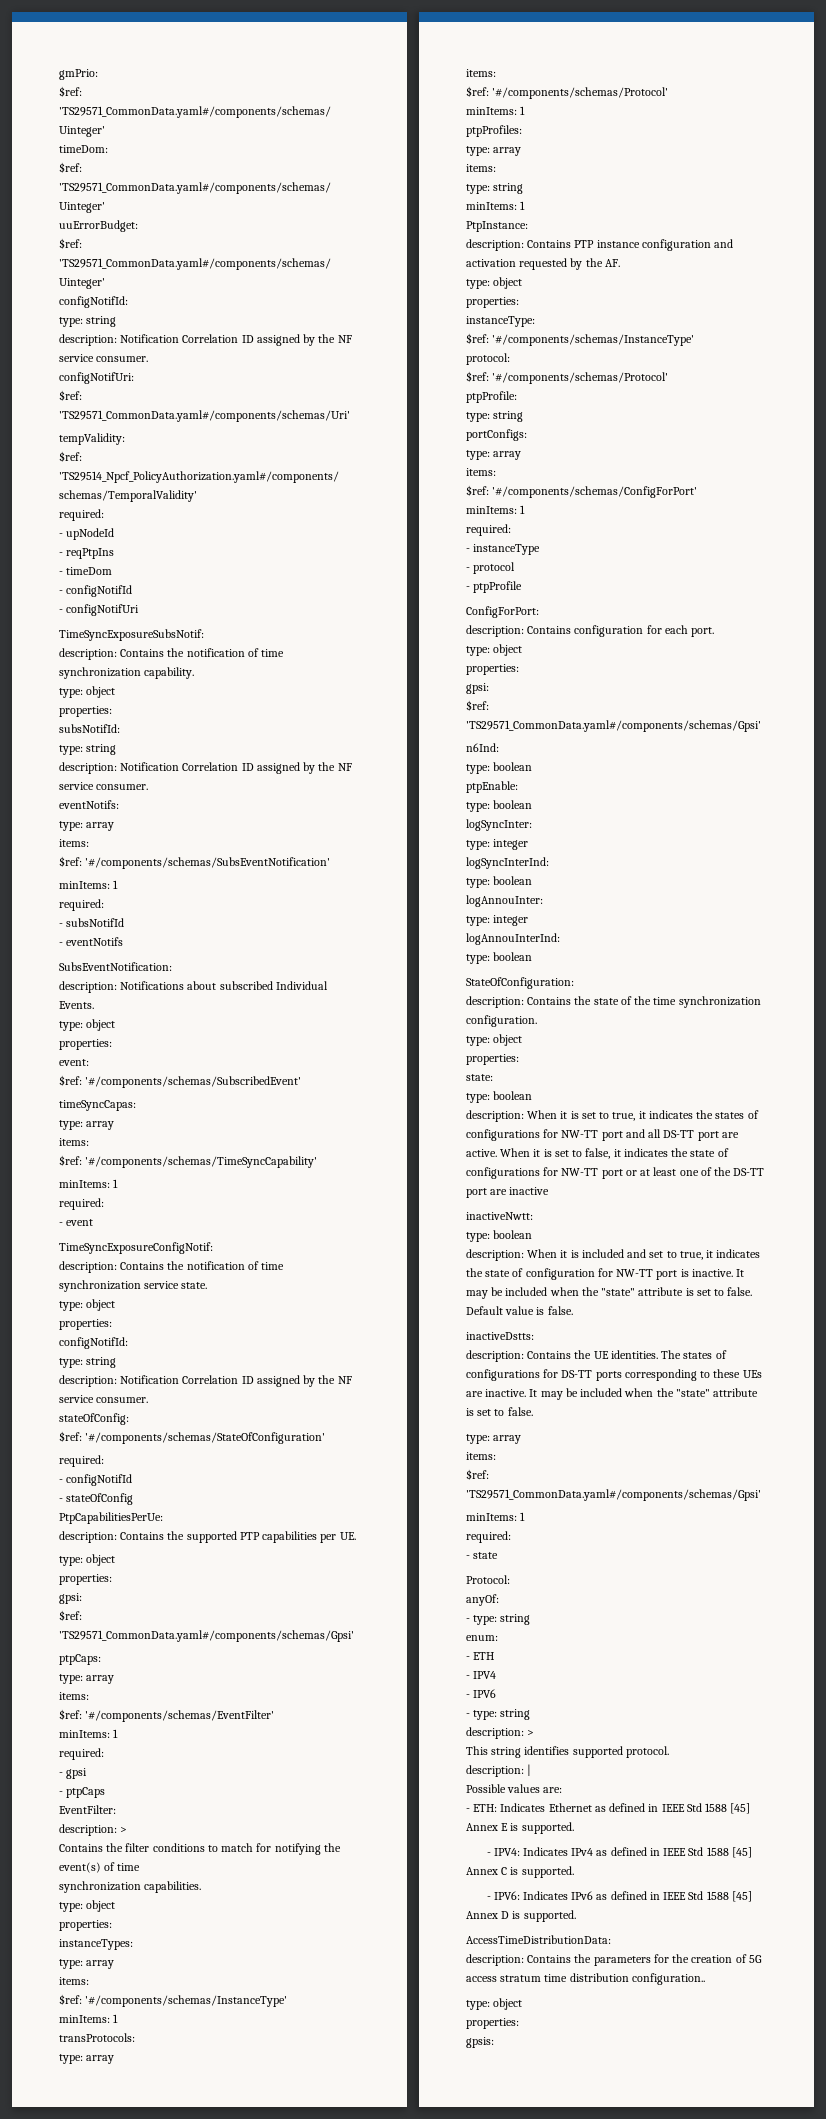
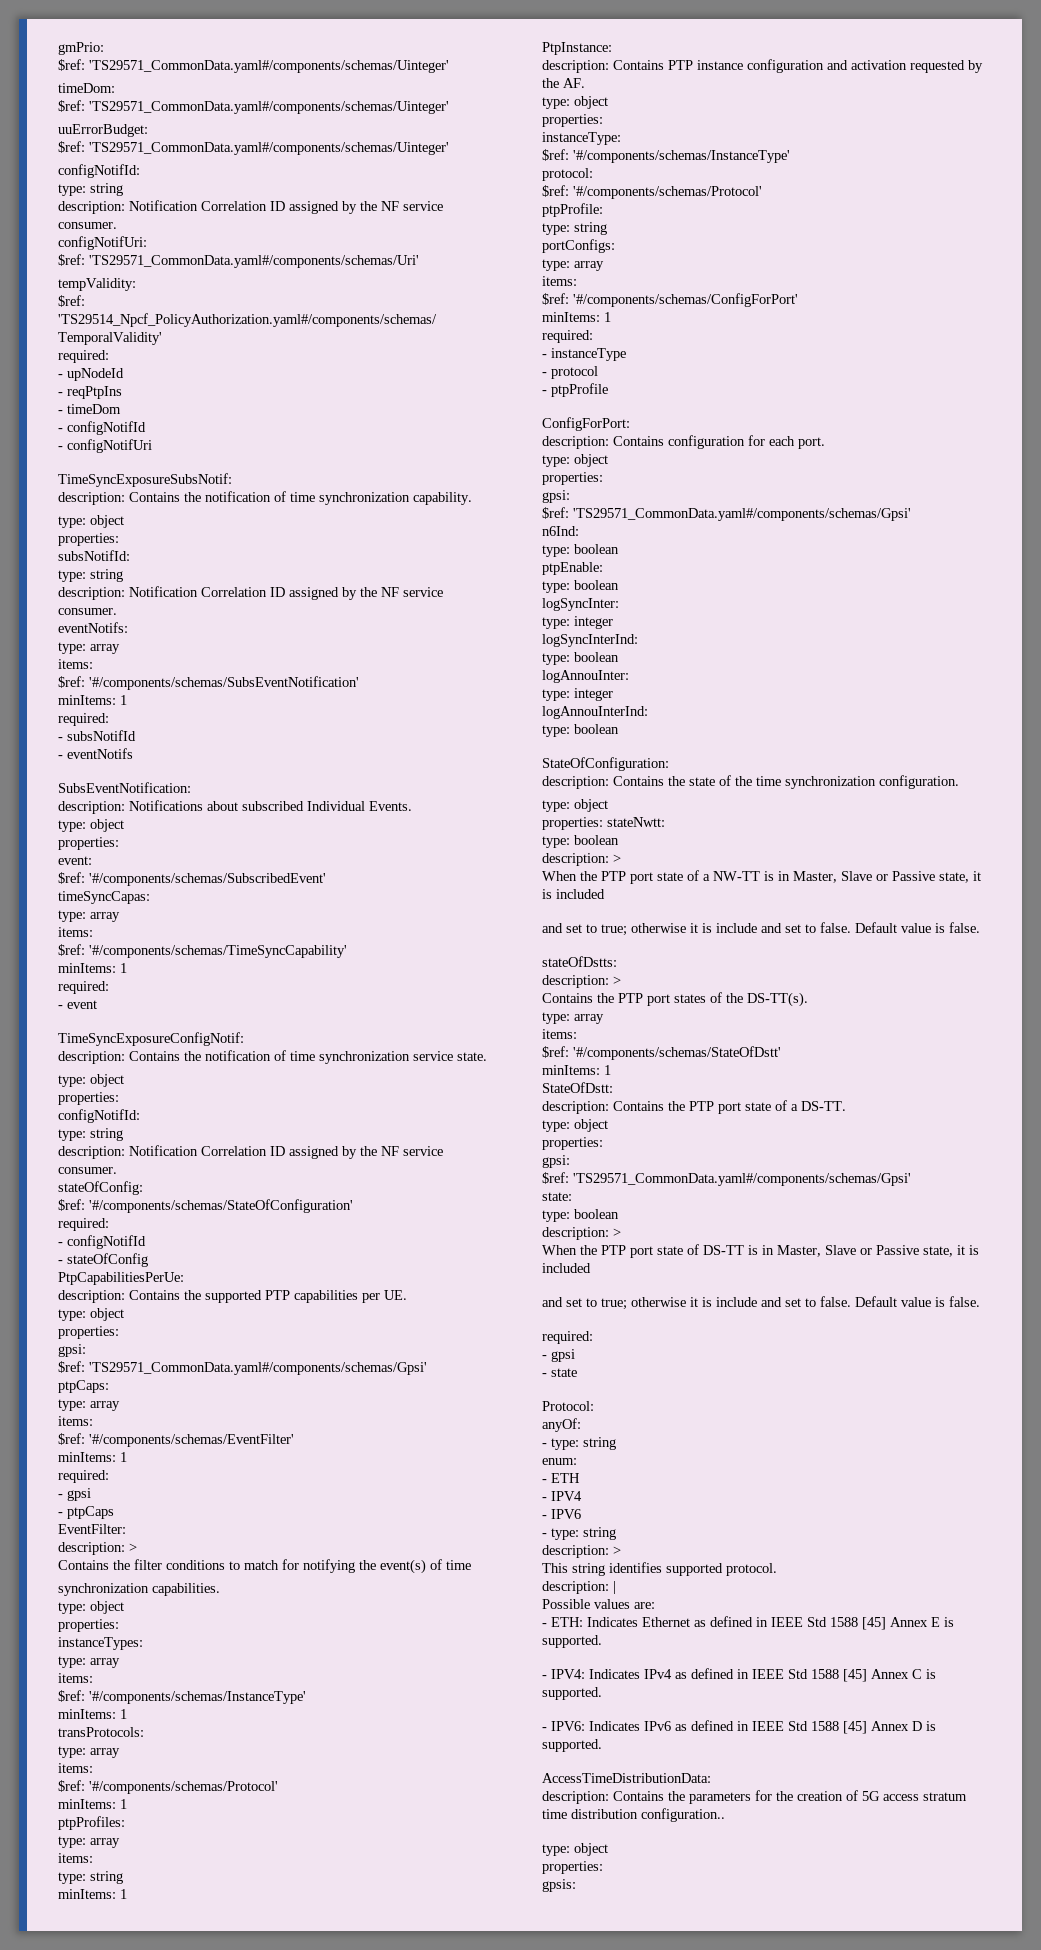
  description: Contains the state of the time synchronization configuration.
  type: object
+ properties: stateNwtt:
+ type: boolean
+ description: >
+ When the PTP port state of a NW-TT is in Master, Slave or Passive state, it is included
+ and set to true; otherwise it is include and set to false. Default value is false.
+ stateOfDstts:
+ description: >
+ Contains the PTP port states of the DS-TT(s).
+ type: array
+ items:
+ $ref: '#/components/schemas/StateOfDstt'
+ minItems: 1
+ StateOfDstt:
+ description: Contains the PTP port state of a DS-TT.
+ type: object
  properties:
+ gpsi:
+ $ref: 'TS29571_CommonData.yaml#/components/schemas/Gpsi'
  state:
  type: boolean
- description: When it is set to true, it indicates the states of configurations for NW-TT port and all DS-TT port are active. When it is set to false, it indicates the state of configurations for NW-TT port or at least one of the DS-TT port are inactive
- inactiveNwtt:
- type: boolean
- description: When it is included and set to true, it indicates the state of configuration for NW-TT port is inactive. It may be included when the "state" attribute is set to false. Default value is false.
- inactiveDstts:
- description: Contains the UE identities. The states of configurations for DS-TT ports corresponding to these UEs are inactive. It may be included when the "state" attribute is set to false.
- type: array
- items:
- $ref: 'TS29571_CommonData.yaml#/components/schemas/Gpsi'
- minItems: 1
+ description: >
+ When the PTP port state of DS-TT is in Master, Slave or Passive state, it is included
+ and set to true; otherwise it is include and set to false. Default value is false.
  required:
+ - gpsi

